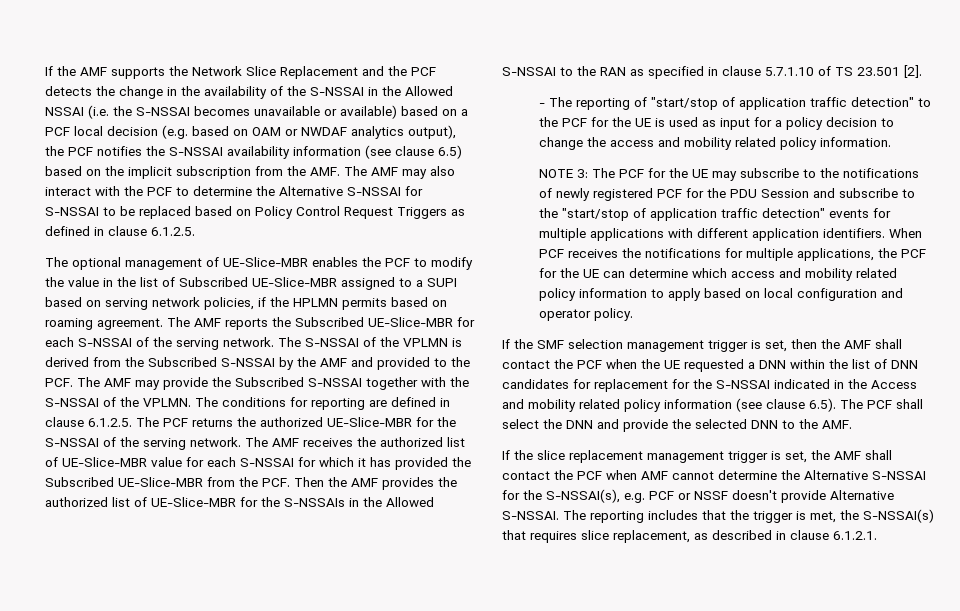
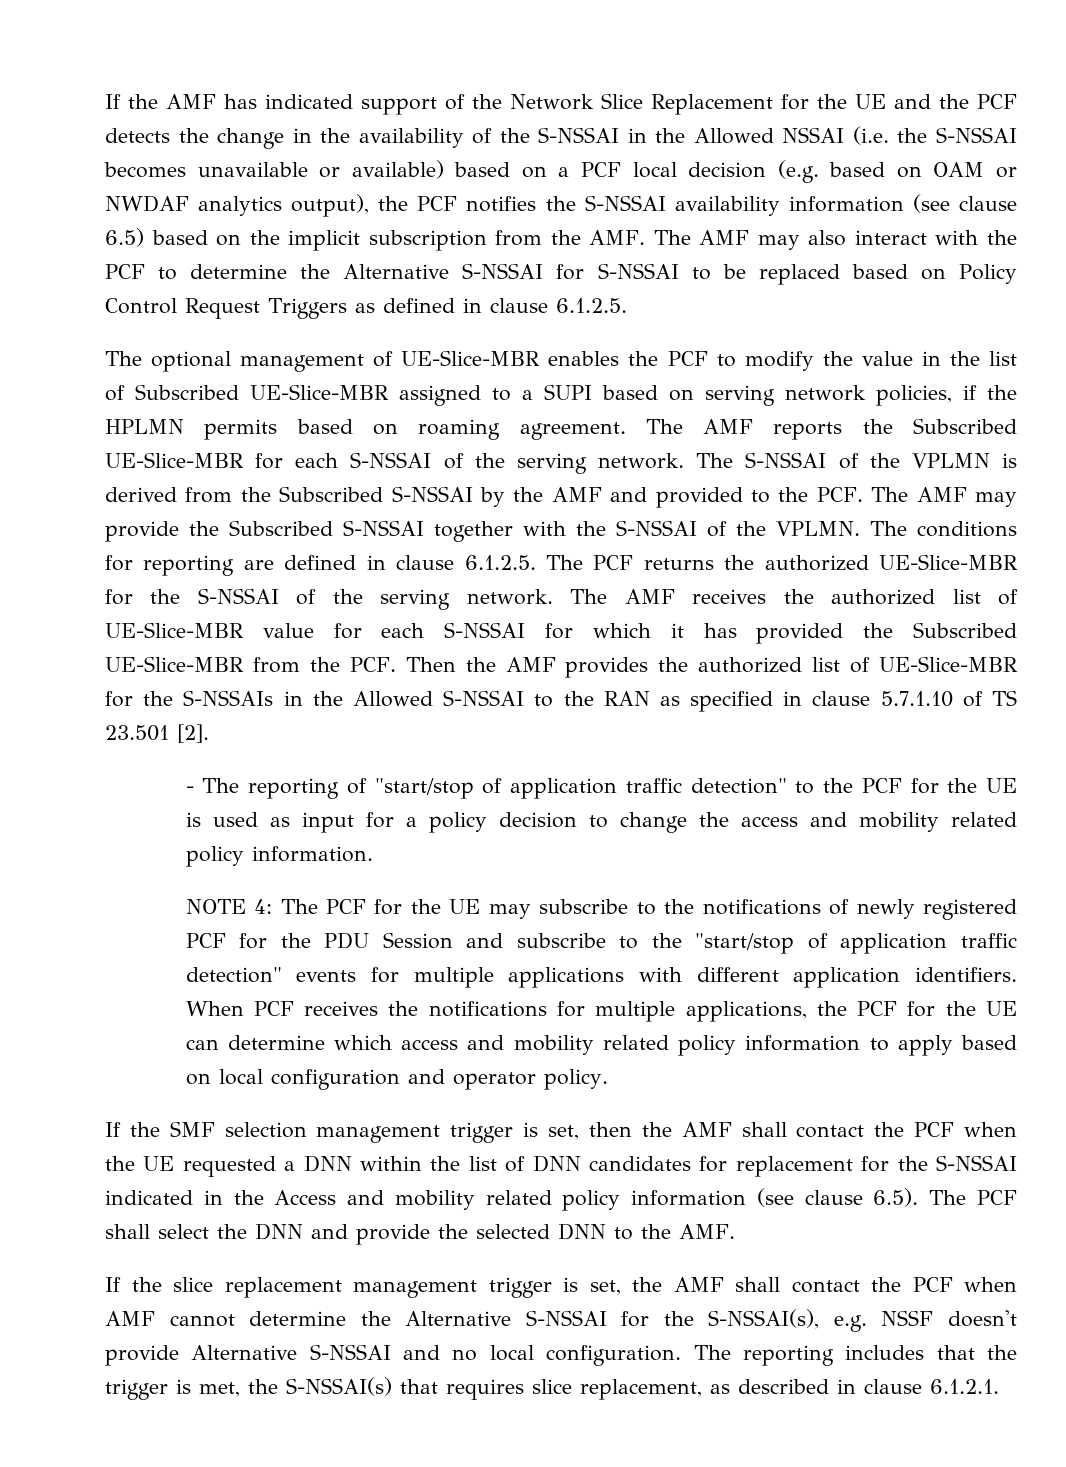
- If the AMF supports the Network Slice Replacement and the PCF detects the change in the availability of the S-NSSAI in the Allowed NSSAI (i.e. the S-NSSAI becomes unavailable or available) based on a PCF local decision (e.g. based on OAM or NWDAF analytics output), the PCF notifies the S-NSSAI availability information (see clause 6.5) based on the implicit subscription from the AMF. The AMF may also interact with the PCF to determine the Alternative S-NSSAI for S-NSSAI to be replaced based on Policy Control Request Triggers as defined in clause 6.1.2.5.
+ If the AMF has indicated support of the Network Slice Replacement for the UE and the PCF detects the change in the availability of the S-NSSAI in the Allowed NSSAI (i.e. the S-NSSAI becomes unavailable or available) based on a PCF local decision (e.g. based on OAM or NWDAF analytics output), the PCF notifies the S-NSSAI availability information (see clause 6.5) based on the implicit subscription from the AMF. The AMF may also interact with the PCF to determine the Alternative S-NSSAI for S-NSSAI to be replaced based on Policy Control Request Triggers as defined in clause 6.1.2.5.
- NOTE 3: The PCF for the UE may subscribe to the notifications of newly registered PCF for the PDU Session and subscribe to the "start/stop of application traffic detection" events for multiple applications with different application identifiers.
+ NOTE 4: The PCF for the UE may subscribe to the notifications of newly registered PCF for the PDU Session and subscribe to the "start/stop of application traffic detection" events for multiple applications with different application identifiers.
- If the slice replacement management trigger is set, the AMF shall contact the PCF when AMF cannot determine the Alternative S-NSSAI for the S-NSSAI(s), e.g. PCF or NSSF doesn't provide Alternative S-NSSAI.
+ If the slice replacement management trigger is set, the AMF shall contact the PCF when AMF cannot determine the Alternative S-NSSAI for the S-NSSAI(s), e.g. NSSF doesn't provide Alternative S-NSSAI and no local configuration.

